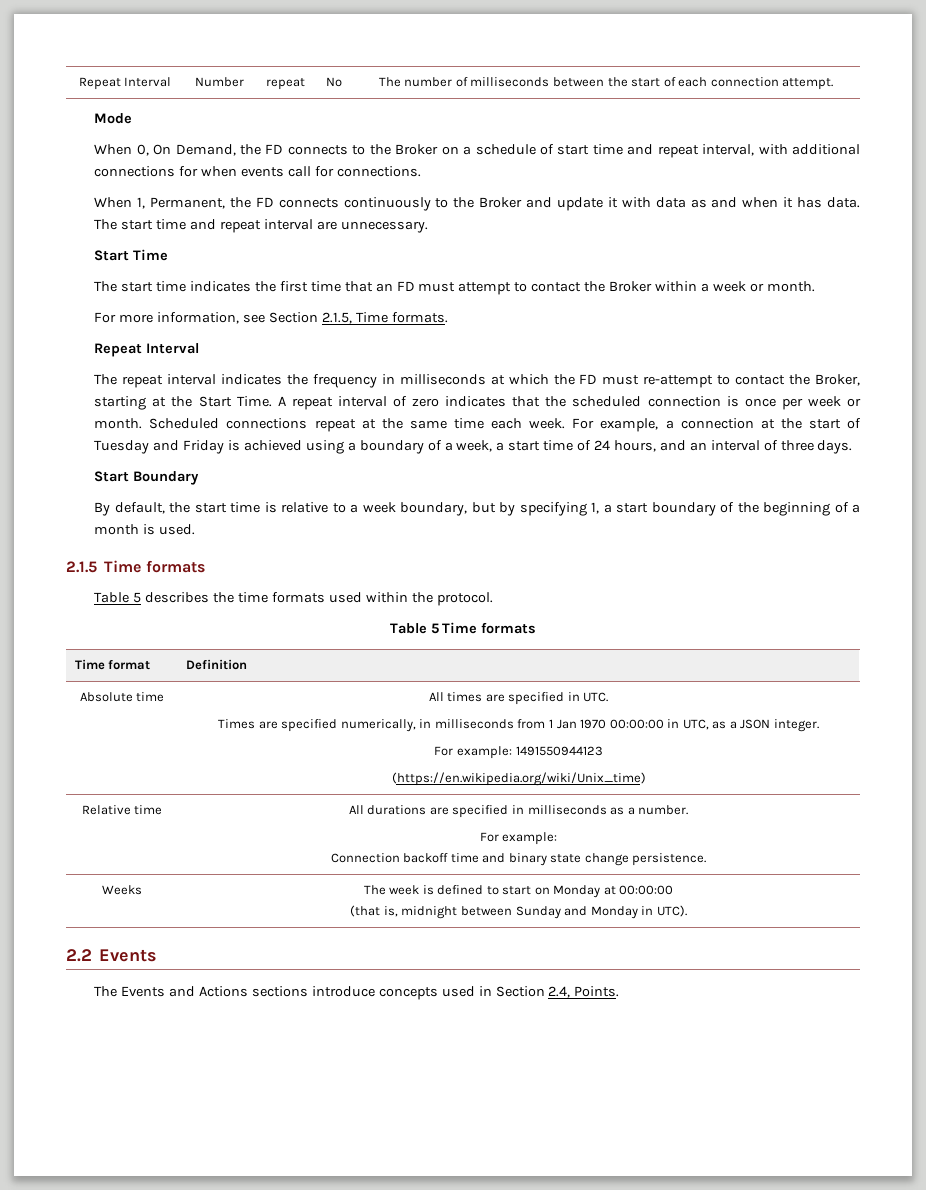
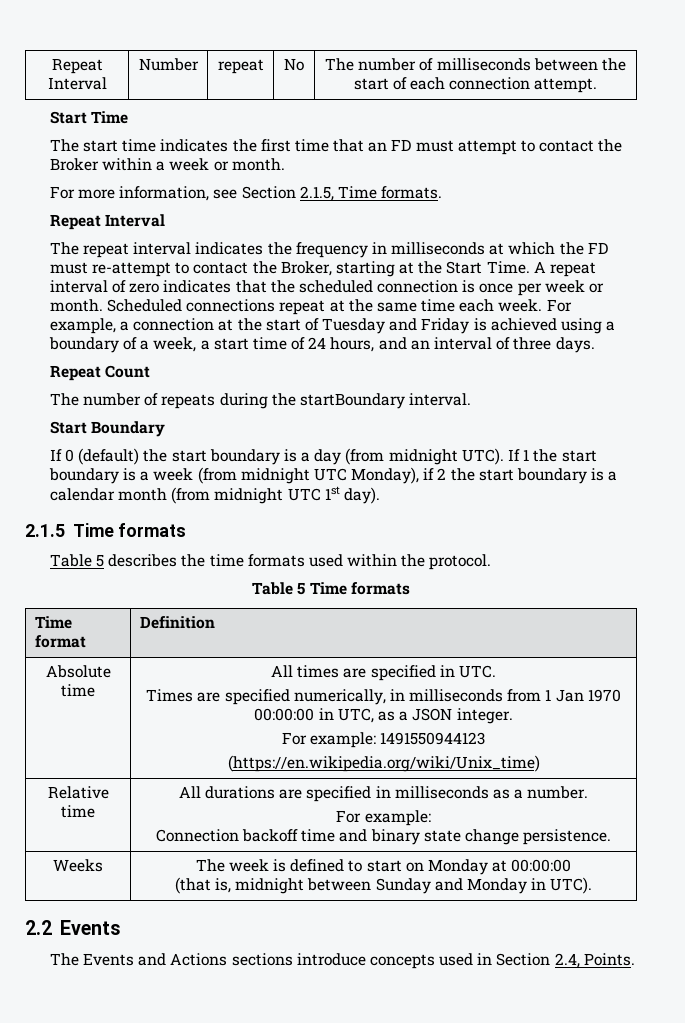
- Mode
- When 0, On Demand, the FD connects to the Broker on a schedule of start time and repeat interval, with additional connections for when events call for connections.
- When 1, Permanent, the FD connects continuously to the Broker and update it with data as and when it has data. The start time and repeat interval are unnecessary.
+ Repeat Count
+ The number of repeats during the startBoundary interval.
  Start Boundary
- By default, the start time is relative to a week boundary, but by specifying 1, a start boundary of the beginning of a month is used.
+ If 0 (default) the start boundary is a day (from midnight UTC). If 1 the start boundary is a week (from midnight UTC Monday), if 2 the start boundary is a calendar month (from midnight UTC 1st day).

